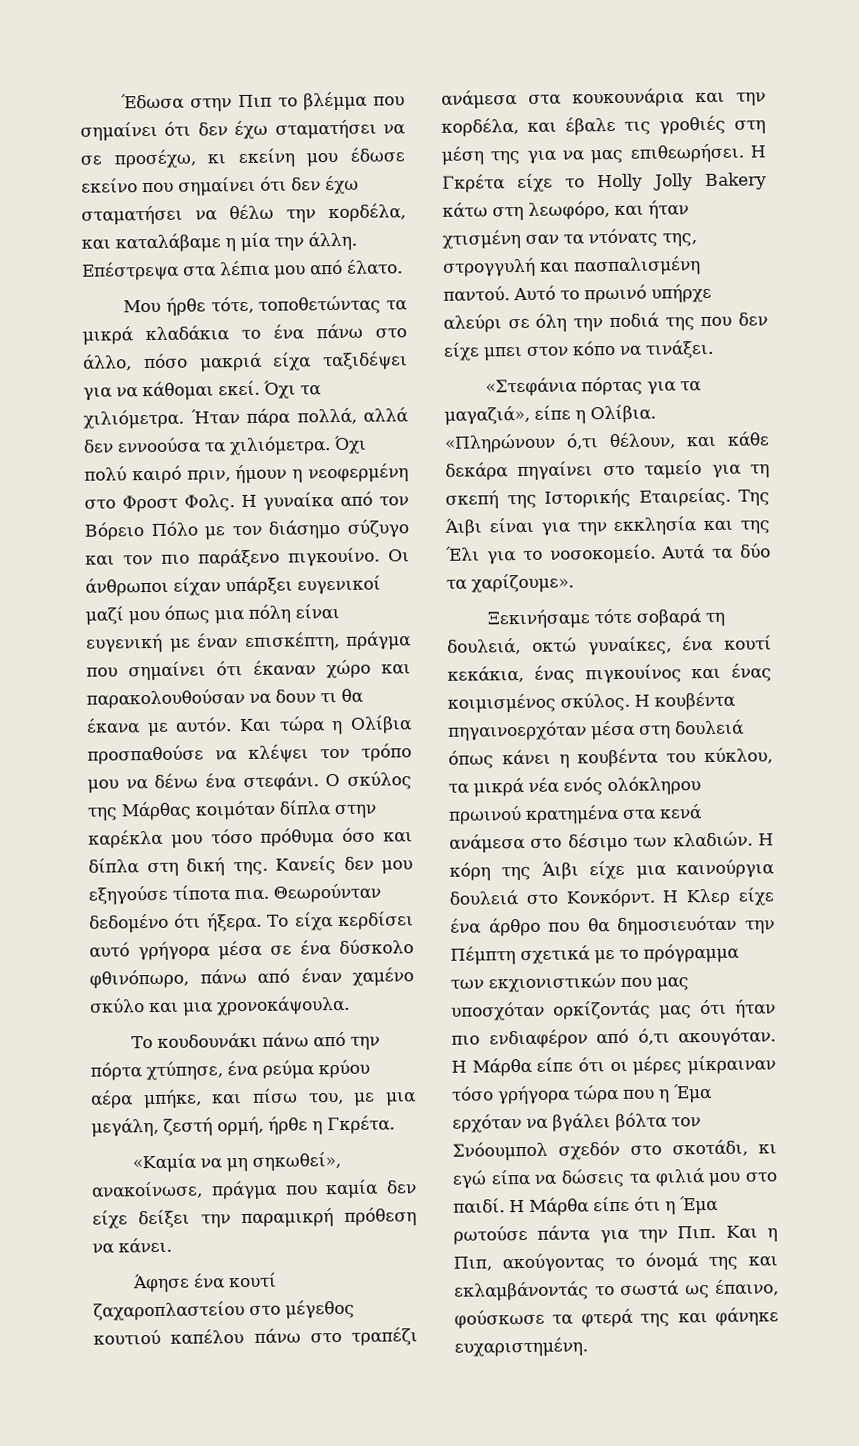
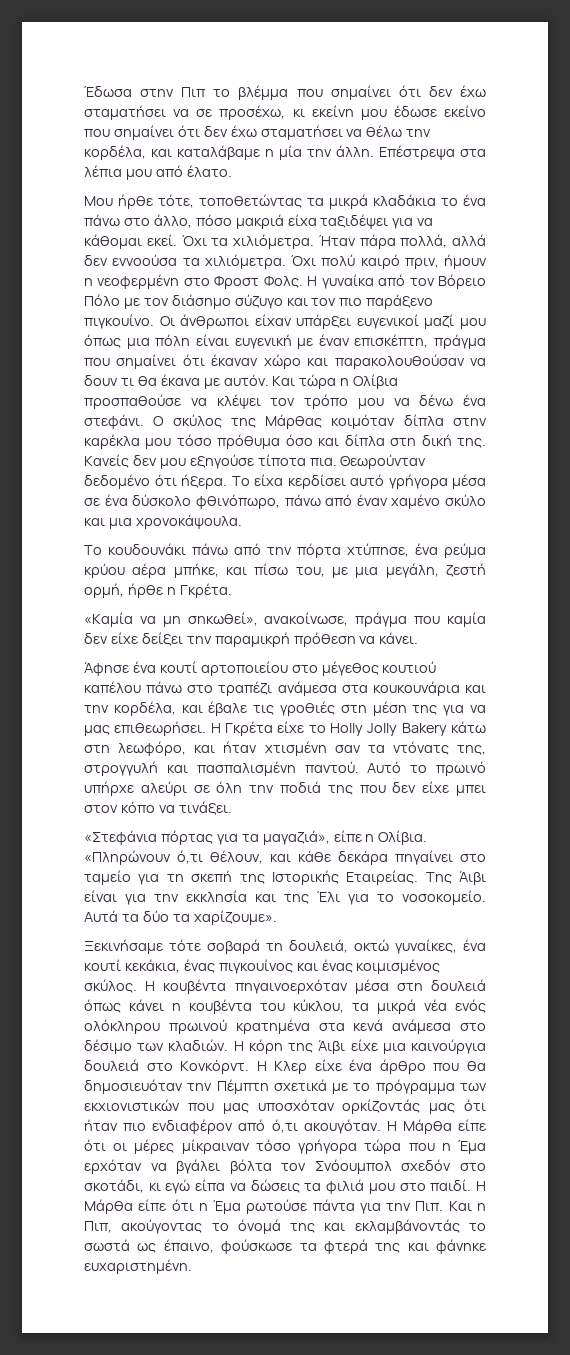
- Άφησε ένα κουτί ζαχαροπλαστείου στο μέγεθος κουτιού καπέλου πάνω στο τραπέζι ανάμεσα στα κουκουνάρια και την κορδέλα, και έβαλε τις γροθιές στη μέση της για να μας επιθεωρήσει.
+ Άφησε ένα κουτί αρτοποιείου στο μέγεθος κουτιού καπέλου πάνω στο τραπέζι ανάμεσα στα κουκουνάρια και την κορδέλα, και έβαλε τις γροθιές στη μέση της για να μας επιθεωρήσει.

